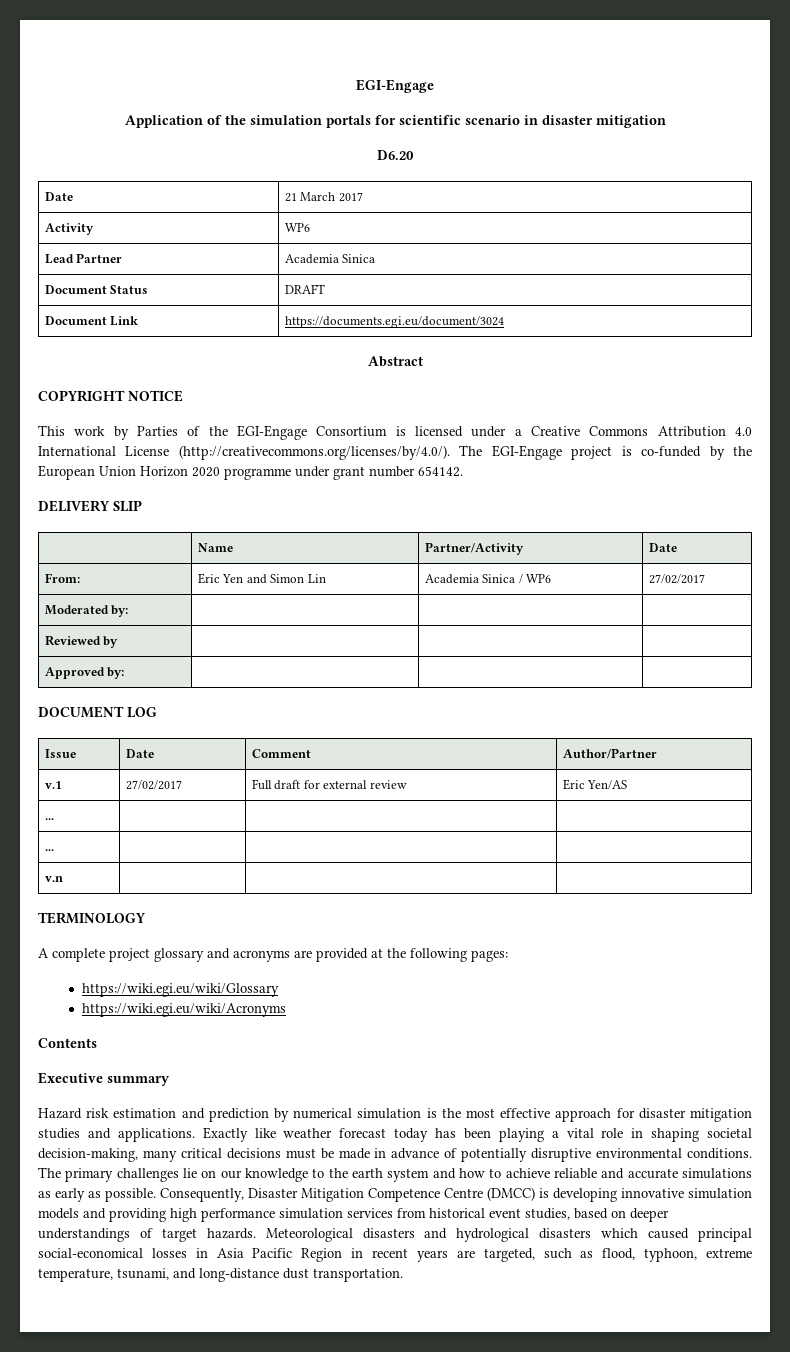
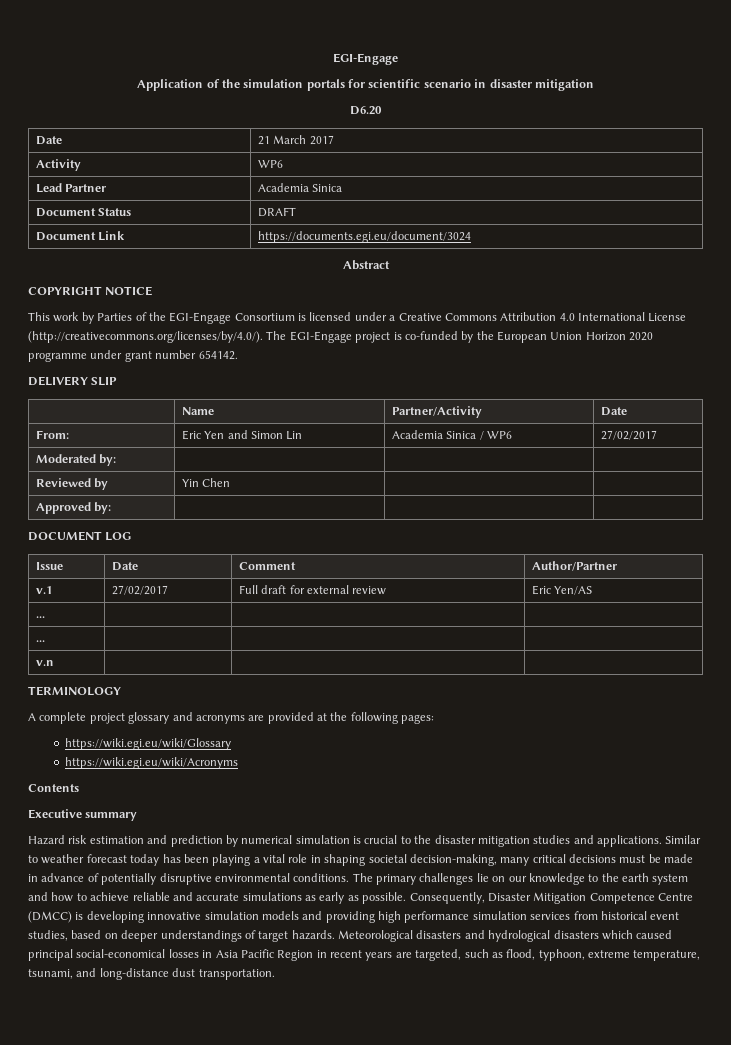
- Reviewed by | | |
+ Reviewed by | Yin Chen | |
- Hazard risk estimation and prediction by numerical simulation is the most effective approach for disaster mitigation studies and applications.
+ Hazard risk estimation and prediction by numerical simulation is crucial to the disaster mitigation studies and applications.
- Exactly like weather forecast today has been playing a vital role in shaping societal decision-making, many critical decisions must be made in advance of potentially disruptive environmental conditions.
+ Similar to weather forecast today has been playing a vital role in shaping societal decision-making, many critical decisions must be made in advance of potentially disruptive environmental conditions.

